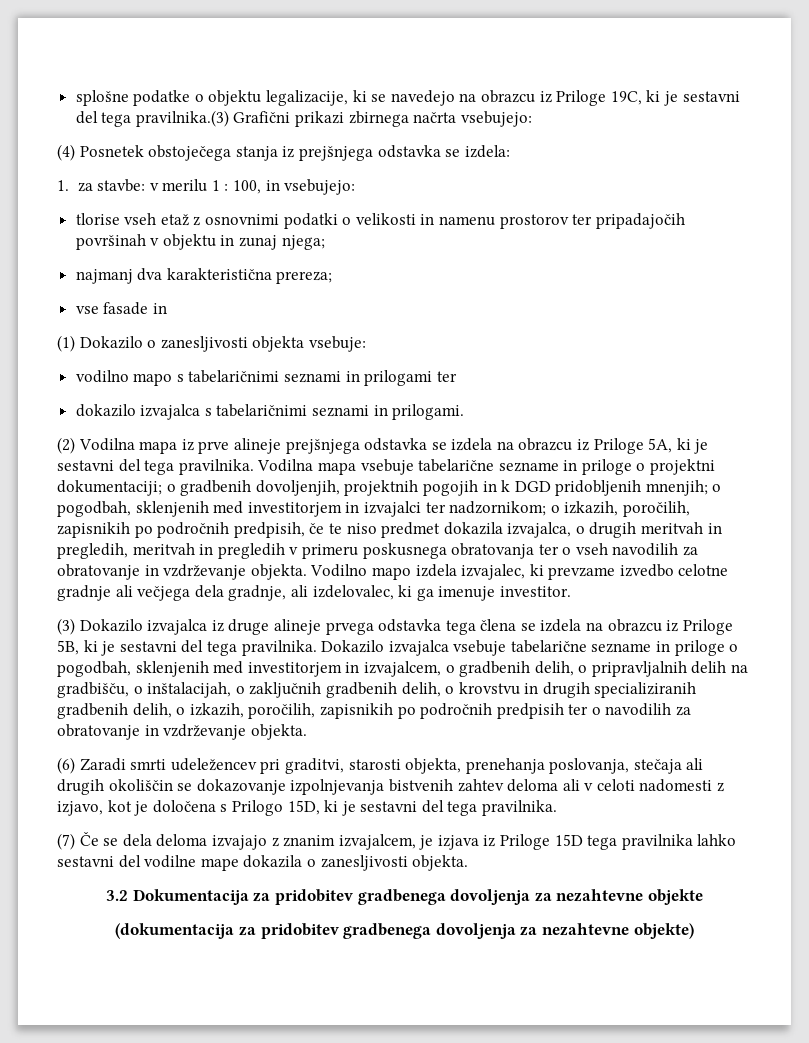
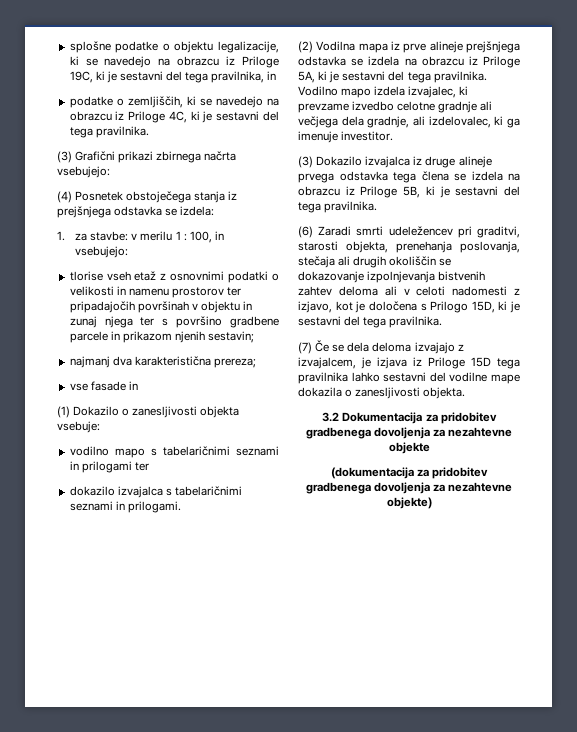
- splošne podatke o objektu legalizacije, ki se navedejo na obrazcu iz Priloge 19C, ki je sestavni del tega pravilnika.(3) Grafični prikazi zbirnega načrta vsebujejo:
+ splošne podatke o objektu legalizacije, ki se navedejo na obrazcu iz Priloge 19C, ki je sestavni del tega pravilnika, in
+ podatke o zemljiščih, ki se navedejo na obrazcu iz Priloge 4C, ki je sestavni del tega pravilnika.
+ (3) Grafični prikazi zbirnega načrta vsebujejo:
- tlorise vseh etaž z osnovnimi podatki o velikosti in namenu prostorov ter pripadajočih površinah v objektu in zunaj njega;
+ tlorise vseh etaž z osnovnimi podatki o velikosti in namenu prostorov ter pripadajočih površinah v objektu in zunaj njega ter s površino gradbene parcele in prikazom njenih sestavin;
- Vodilna mapa vsebuje tabelarične sezname in priloge o projektni dokumentaciji; o gradbenih dovoljenjih, projektnih pogojih in k DGD pridobljenih mnenjih; o pogodbah, sklenjenih med investitorjem in izvajalci ter nadzornikom; o izkazih, poročilih, zapisnikih po področnih predpisih, če te niso predmet dokazila izvajalca, o drugih meritvah in pregledih, meritvah in pregledih v primeru poskusnega obratovanja ter o vseh navodilih za obratovanje in vzdrževanje objekta.
- Dokazilo izvajalca vsebuje tabelarične sezname in priloge o pogodbah, sklenjenih med investitorjem in izvajalcem, o gradbenih delih, o pripravljalnih delih na gradbišču, o inštalacijah, o zaključnih gradbenih delih, o krovstvu in drugih specializiranih gradbenih delih, o izkazih, poročilih, zapisnikih po področnih predpisih ter o navodilih za obratovanje in vzdrževanje objekta.
- (7) Če se dela deloma izvajajo z znanim izvajalcem, je izjava iz Priloge 15D tega pravilnika lahko sestavni del vodilne mape dokazila o zanesljivosti objekta.
+ (7) Če se dela deloma izvajajo z izvajalcem, je izjava iz Priloge 15D tega pravilnika lahko sestavni del vodilne mape dokazila o zanesljivosti objekta.

